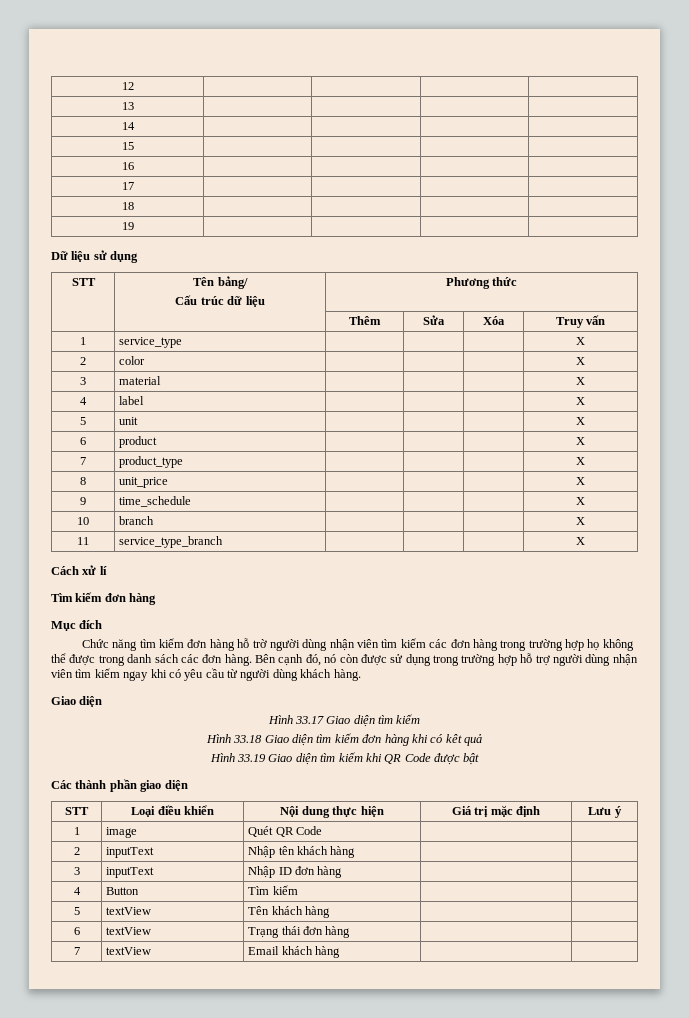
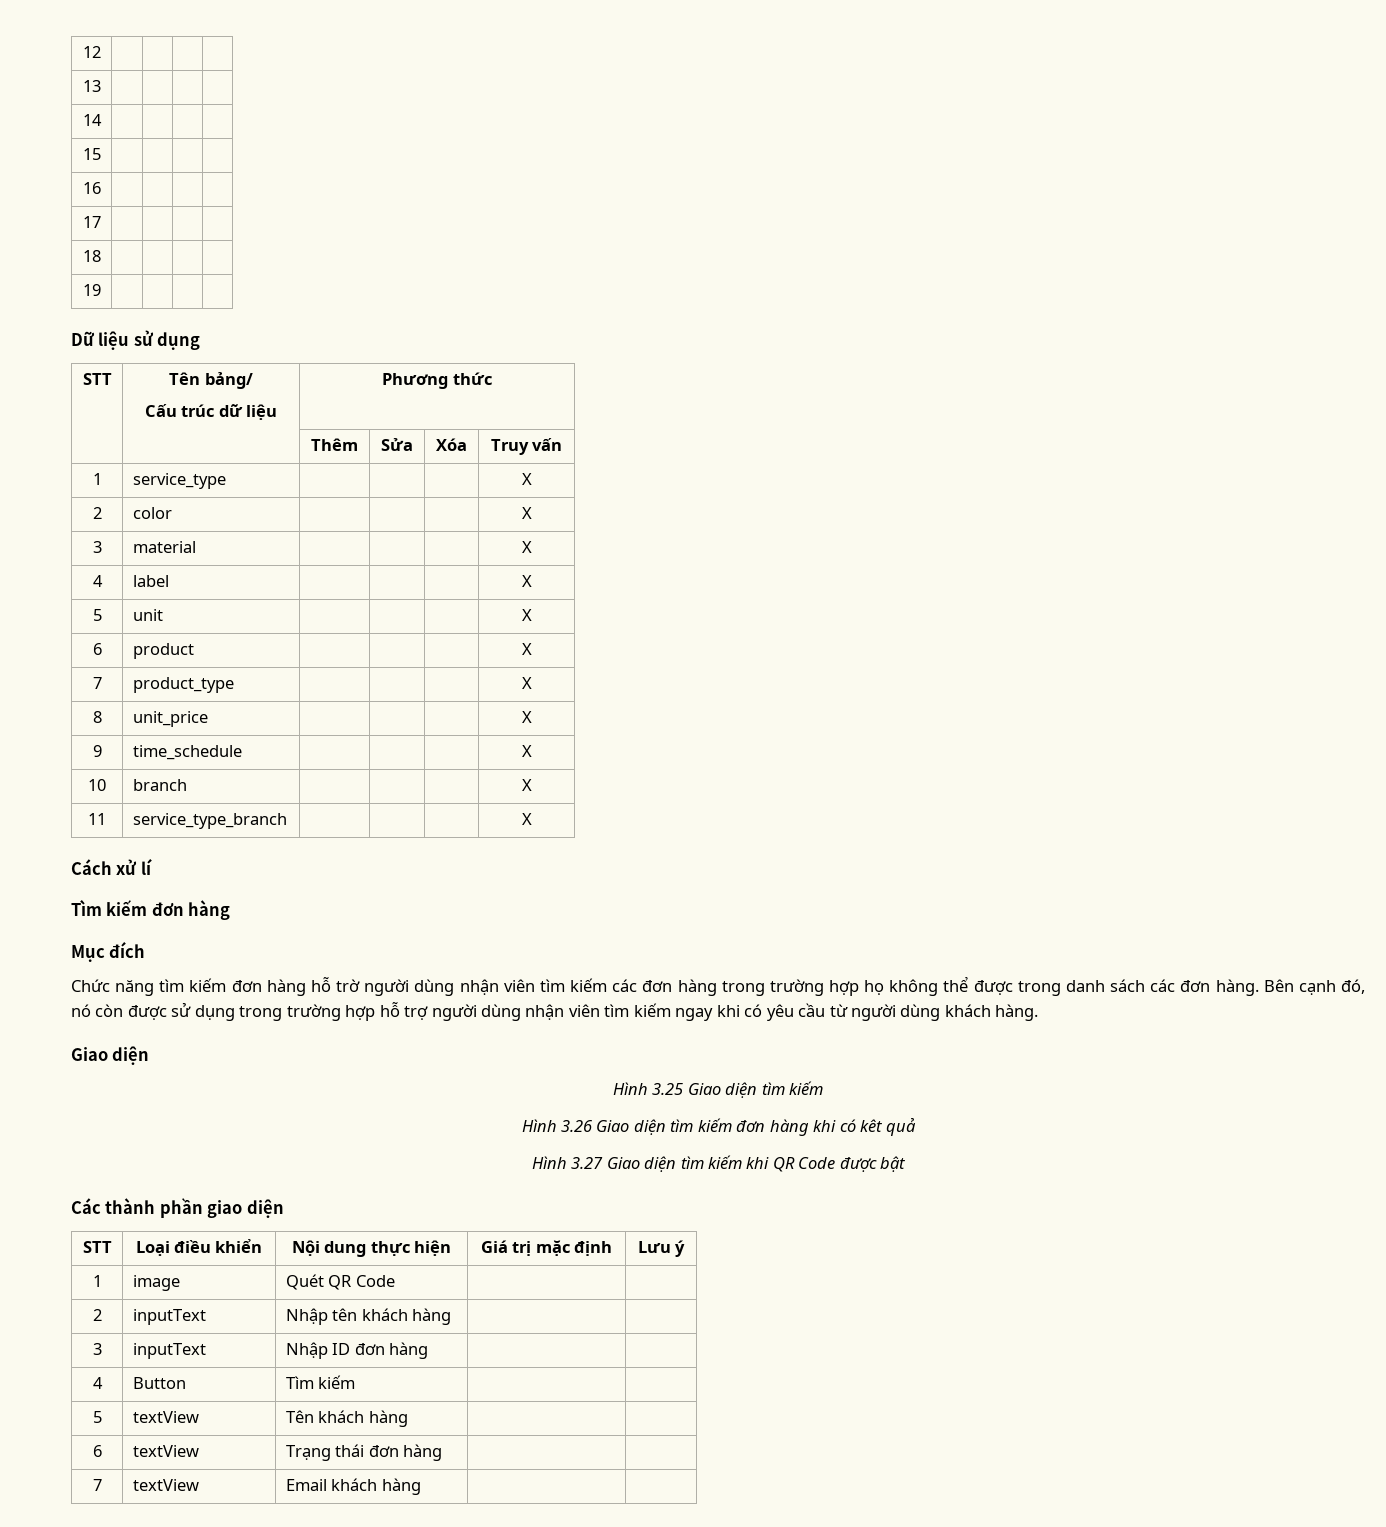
- Hình 33.17 Giao diện tìm kiếm
+ Hình 3.25 Giao diện tìm kiếm
- Hình 33.18 Giao diện tìm kiếm đơn hàng khi có kêt quả
+ Hình 3.26 Giao diện tìm kiếm đơn hàng khi có kêt quả
- Hình 33.19 Giao diện tìm kiếm khi QR Code được bật
+ Hình 3.27 Giao diện tìm kiếm khi QR Code được bật

